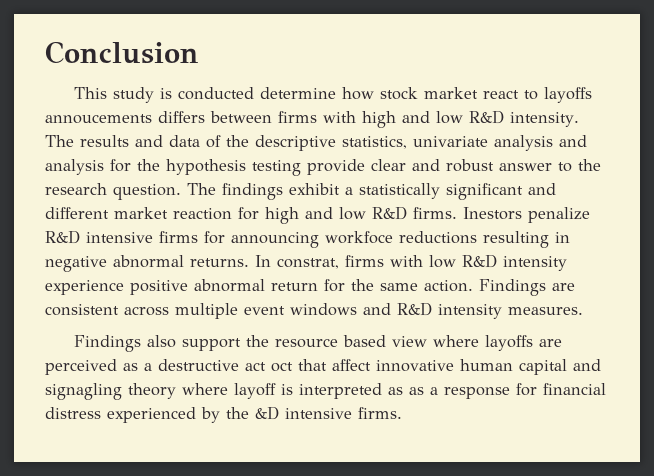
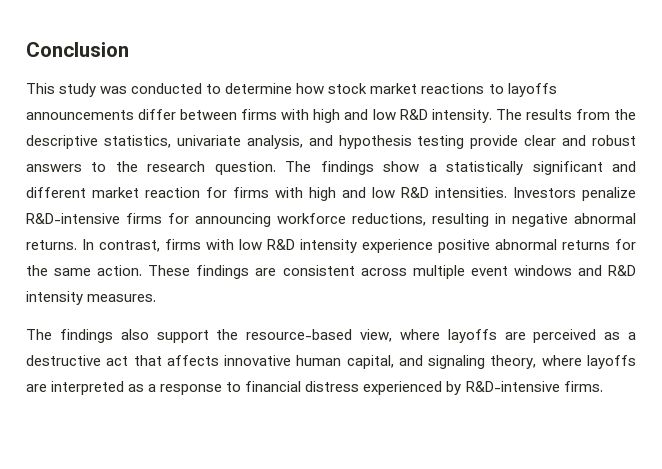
- This study is conducted determine how stock market react to layoffs annoucements differs between firms with high and low R&D intensity.
+ This study was conducted to determine how stock market reactions to layoffs announcements differ between firms with high and low R&D intensity.
- The results and data of the descriptive statistics, univariate analysis and analysis for the hypothesis testing provide clear and robust answer to the research question.
+ The results from the descriptive statistics, univariate analysis, and hypothesis testing provide clear and robust answers to the research question.
- The findings exhibit a statistically significant and different market reaction for high and low R&D firms. Inestors penalize R&D intensive firms for announcing workfoce reductions resulting in negative abnormal returns.
+ The findings show a statistically significant and different market reaction for firms with high and low R&D intensities. Investors penalize R&D-intensive firms for announcing workforce reductions, resulting in negative abnormal returns.
- In constrat, firms with low R&D intensity experience positive abnormal return for the same action.
+ In contrast, firms with low R&D intensity experience positive abnormal returns for the same action.
- Findings are consistent across multiple event windows and R&D intensity measures.
+ These findings are consistent across multiple event windows and R&D intensity measures.
- Findings also support the resource based view where layoffs are perceived as a destructive act oct that affect innovative human capital and signagling theory where layoff is interpreted as as a response for financial distress experienced by the &D intensive firms.
+ The findings also support the resource-based view, where layoffs are perceived as a destructive act that affects innovative human capital, and signaling theory, where layoffs are interpreted as a response to financial distress experienced by R&D-intensive firms.

